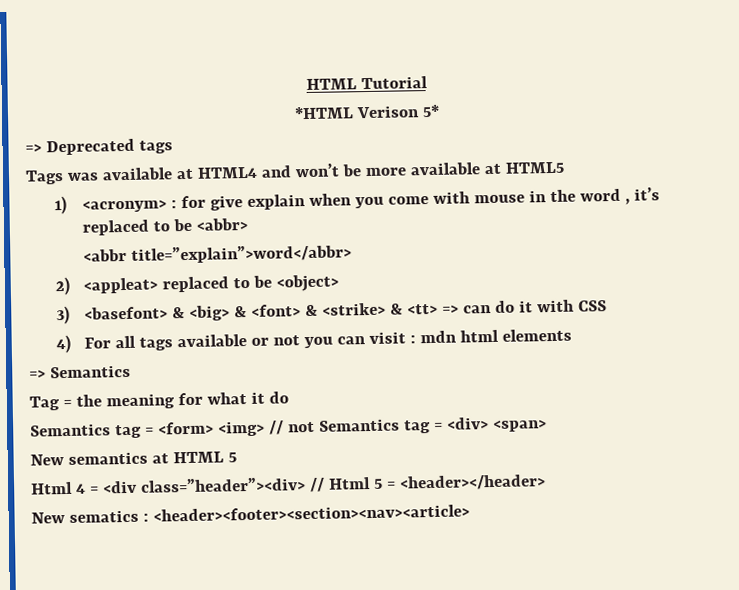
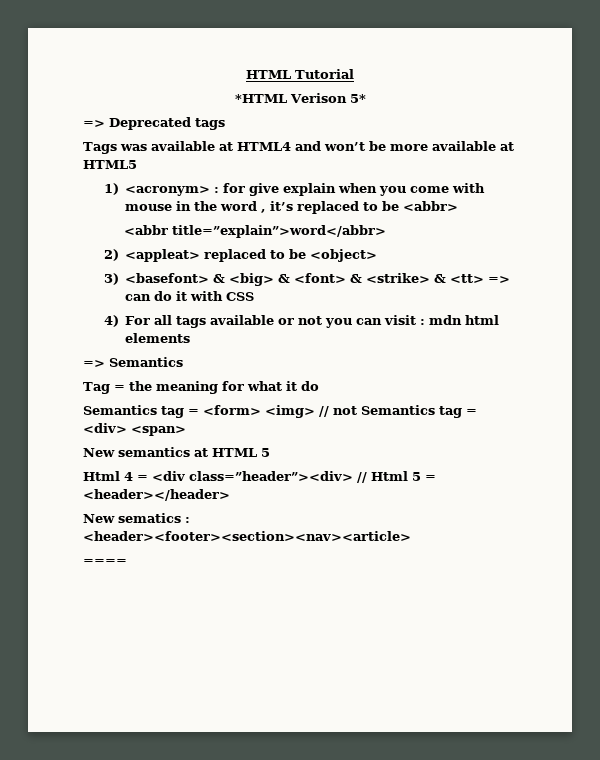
+ ====

